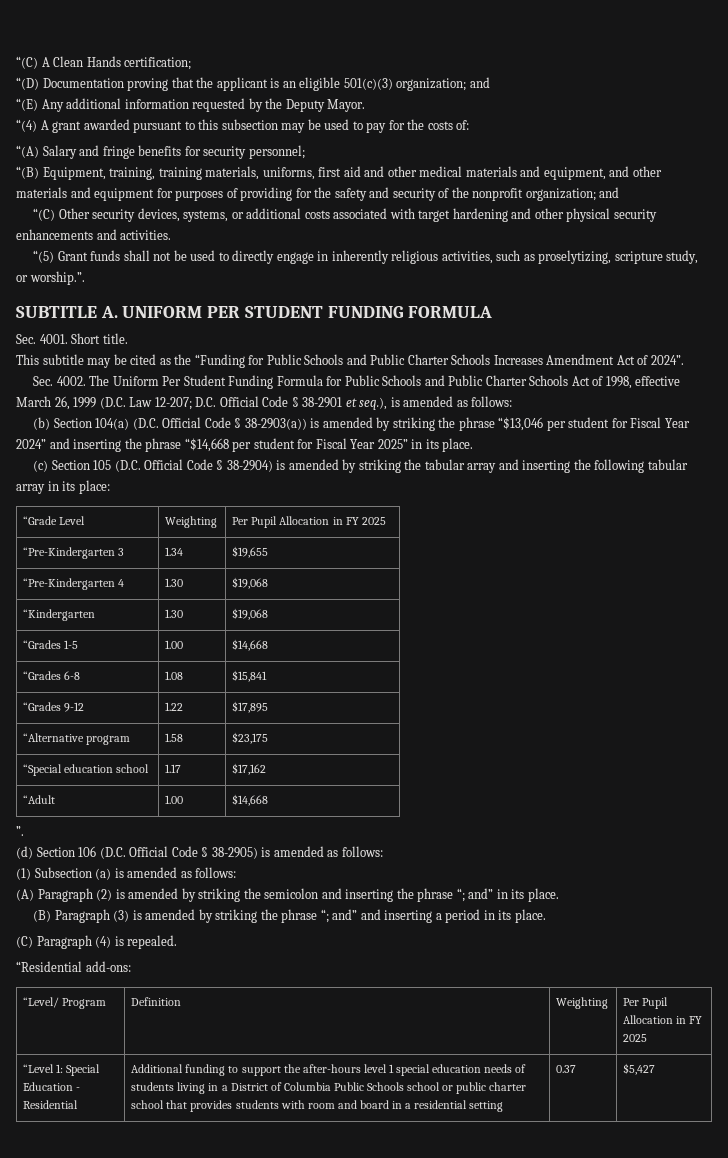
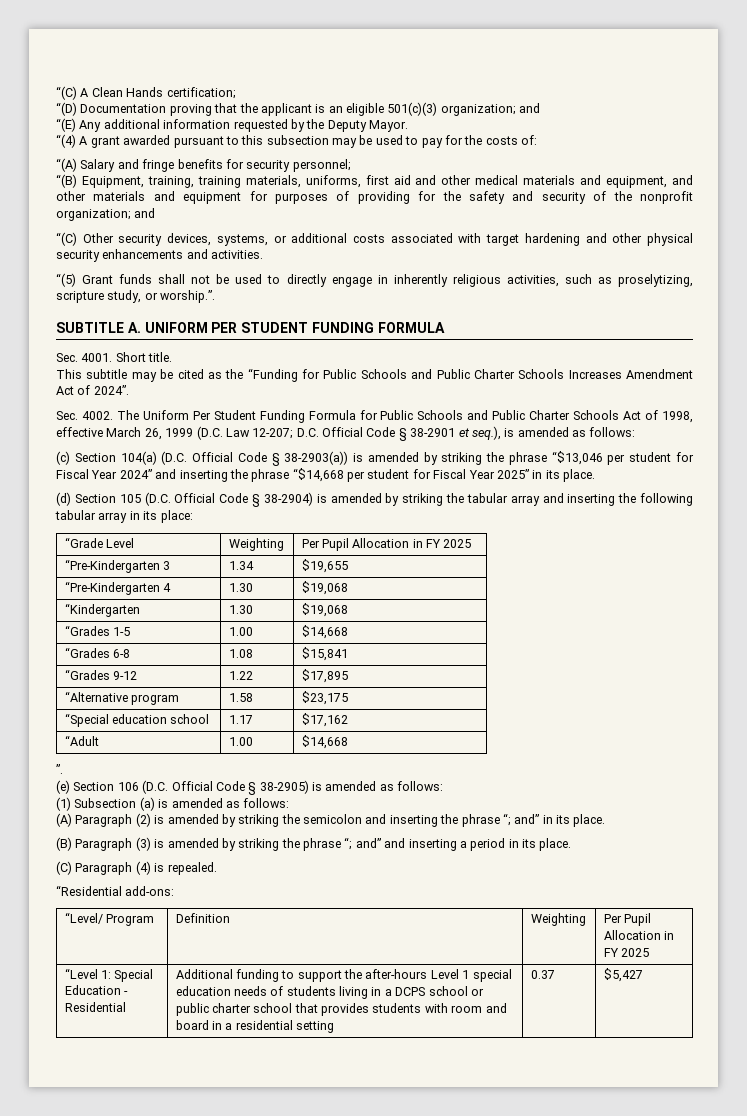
- (b) Section 104(a) (D.C. Official Code § 38-2903(a)) is amended by striking the phrase “$13,046 per student for Fiscal Year 2024” and inserting the phrase “$14,668 per student for Fiscal Year 2025” in its place.
+ (c) Section 104(a) (D.C. Official Code § 38-2903(a)) is amended by striking the phrase “$13,046 per student for Fiscal Year 2024” and inserting the phrase “$14,668 per student for Fiscal Year 2025” in its place.
- (c) Section 105 (D.C. Official Code § 38-2904) is amended by striking the tabular array and inserting the following tabular array in its place:
+ (d) Section 105 (D.C. Official Code § 38-2904) is amended by striking the tabular array and inserting the following tabular array in its place:
- (d) Section 106 (D.C. Official Code § 38-2905) is amended as follows:
+ (e) Section 106 (D.C. Official Code § 38-2905) is amended as follows:
- Additional funding to support the after-hours level 1 special education needs of students living in a District of Columbia Public Schools school or public charter school that provides students with room and board in a residential setting
+ Additional funding to support the after-hours Level 1 special education needs of students living in a DCPS school or public charter school that provides students with room and board in a residential setting

